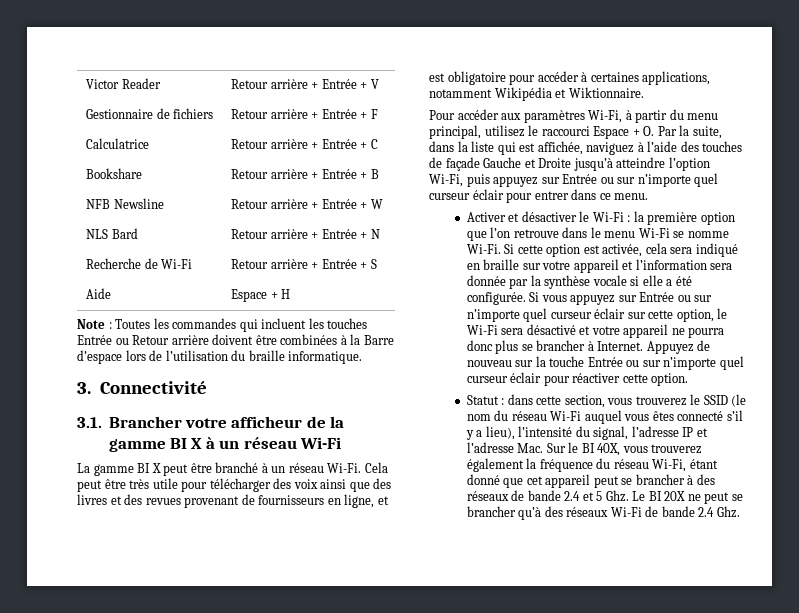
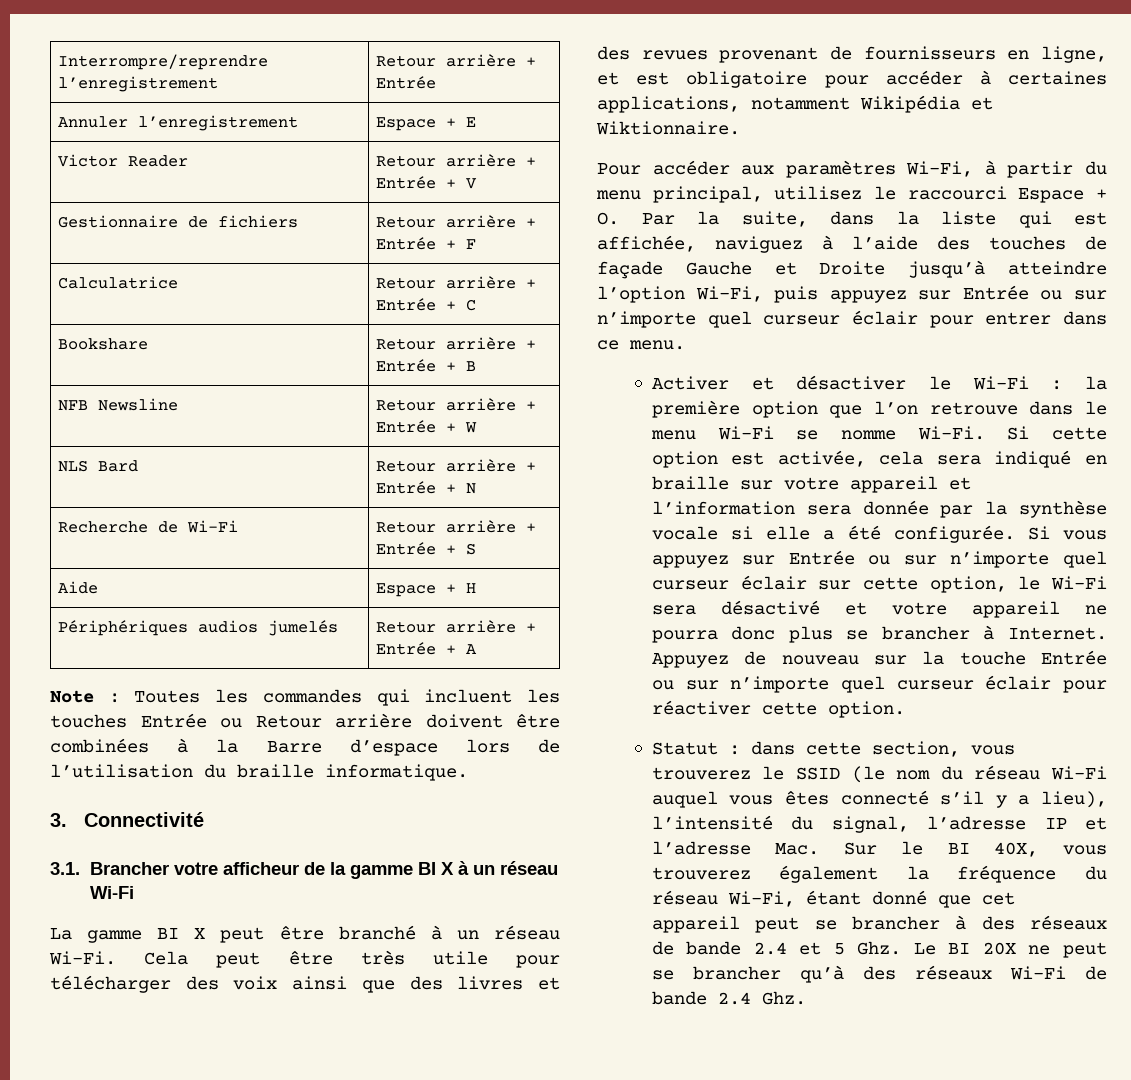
+ Interrompre/reprendre l’enregistrement | Retour arrière + Entrée
+ Annuler l’enregistrement | Espace + E
+ Périphériques audios jumelés | Retour arrière + Entrée + A

